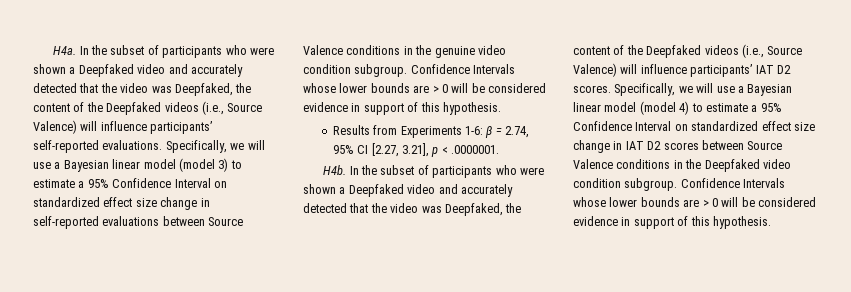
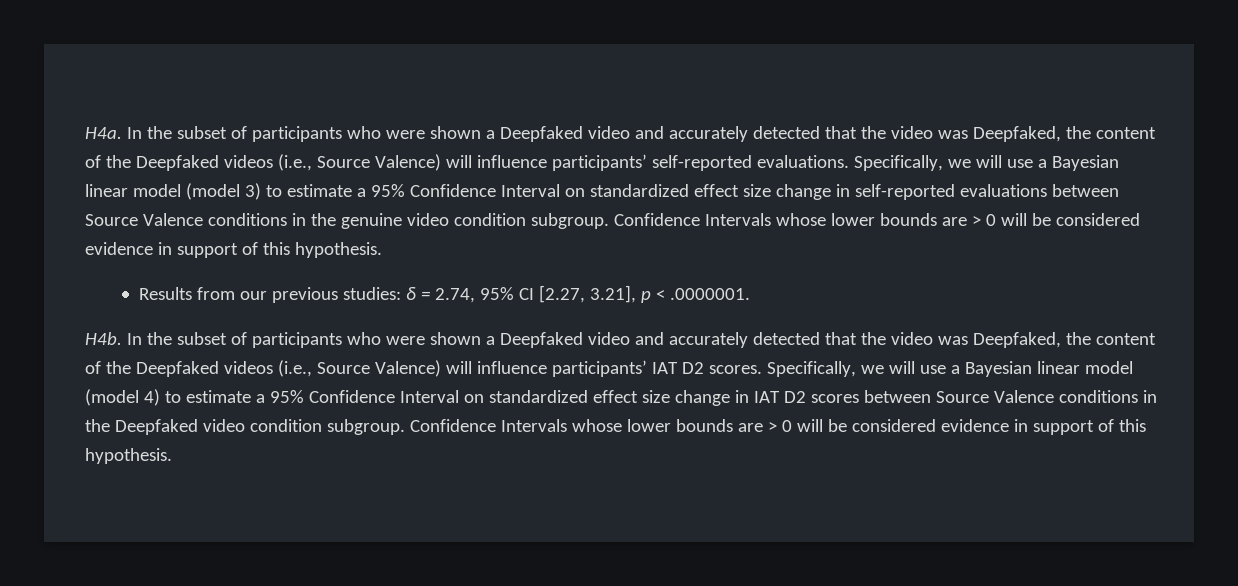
- Results from Experiments 1-6: β = 2.74, 95% CI [2.27, 3.21], p < .0000001.
+ Results from our previous studies: δ = 2.74, 95% CI [2.27, 3.21], p < .0000001.

